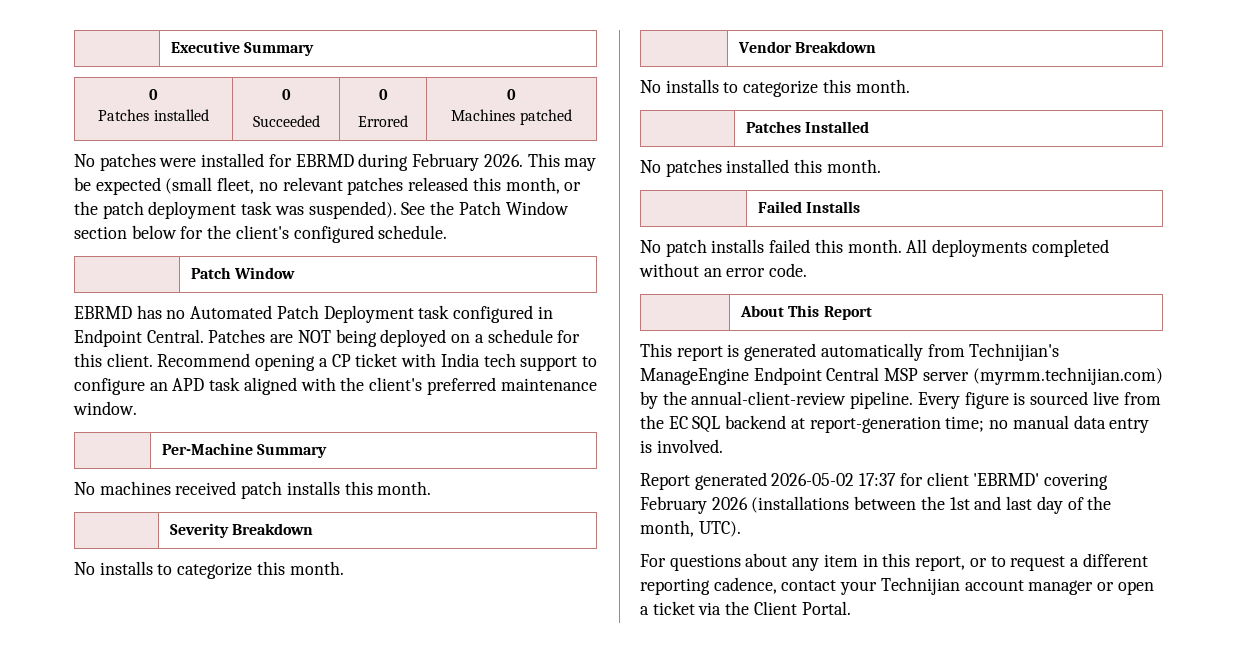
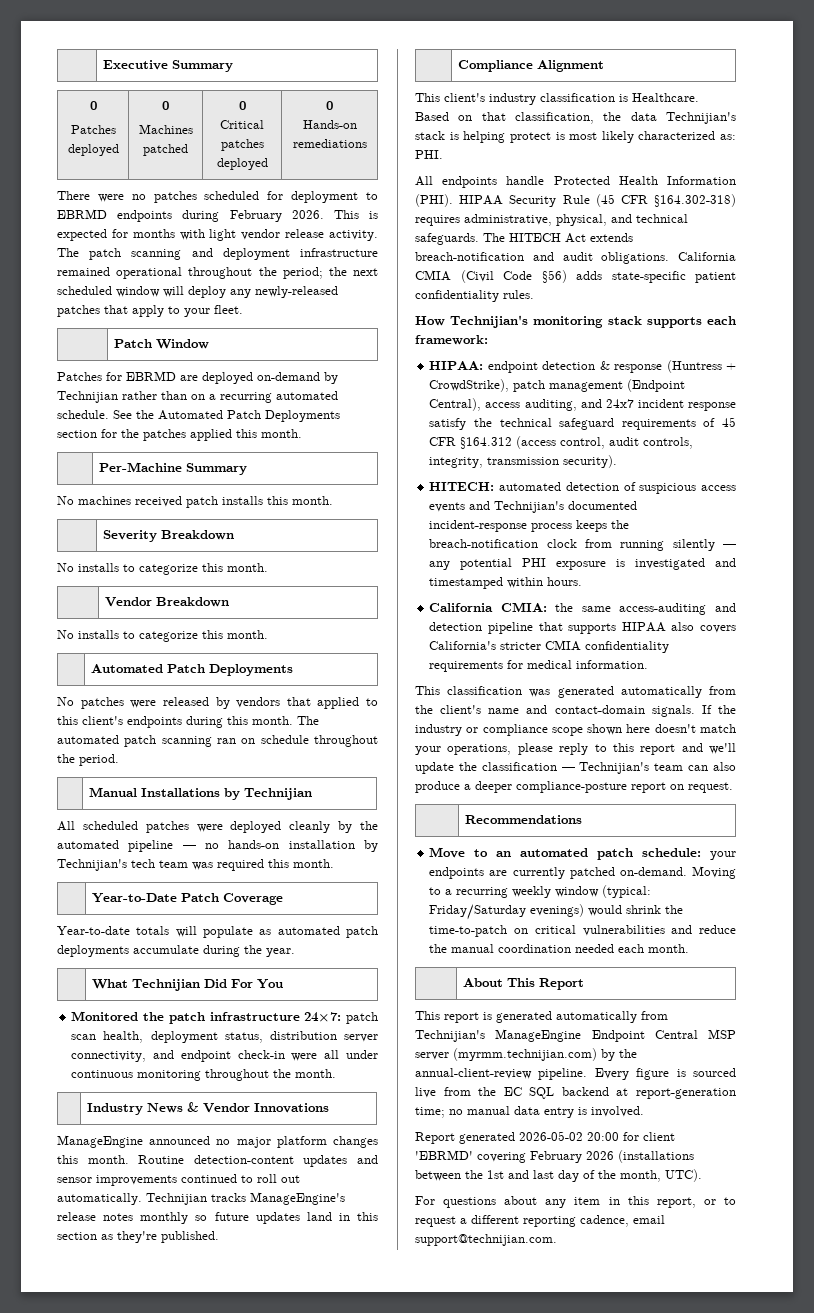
  | Executive Summary
  0
- Patches installed | 0
- Succeeded | 0
- Errored | 0
- Machines patched
- No patches were installed for EBRMD during February 2026. This may be expected (small fleet, no relevant patches released this month, or the patch deployment task was suspended). See the Patch Window section below for the client's configured schedule.
+ Patches deployed | 0
+ Machines patched | 0
+ Critical patches deployed | 0
+ Hands-on remediations
+ There were no patches scheduled for deployment to EBRMD endpoints during February 2026. This is expected for months with light vendor release activity. The patch scanning and deployment infrastructure remained operational throughout the period; the next scheduled window will deploy any newly-released patches that apply to your fleet.
  | Patch Window
- EBRMD has no Automated Patch Deployment task configured in Endpoint Central. Patches are NOT being deployed on a schedule for this client. Recommend opening a CP ticket with India tech support to configure an APD task aligned with the client's preferred maintenance window.
+ Patches for EBRMD are deployed on-demand by Technijian rather than on a recurring automated schedule. See the Automated Patch Deployments section for the patches applied this month.
- | Patches Installed
- No patches installed this month.
- | Failed Installs
- No patch installs failed this month. All deployments completed without an error code.
+ | Automated Patch Deployments
+ No patches were released by vendors that applied to this client's endpoints during this month. The automated patch scanning ran on schedule throughout the period.
+ | Manual Installations by Technijian
+ All scheduled patches were deployed cleanly by the automated pipeline — no hands-on installation by Technijian's tech team was required this month.
+ | Year-to-Date Patch Coverage
+ Year-to-date totals will populate as automated patch deployments accumulate during the year.
+ | What Technijian Did For You
+ Monitored the patch infrastructure 24×7: patch scan health, deployment status, distribution server connectivity, and endpoint check-in were all under continuous monitoring throughout the month.
+ | Industry News & Vendor Innovations
+ ManageEngine announced no major platform changes this month. Routine detection-content updates and sensor improvements continued to roll out automatically. Technijian tracks ManageEngine's release notes monthly so future updates land in this section as they're published.
+ | Compliance Alignment
+ This client's industry classification is Healthcare. Based on that classification, the data Technijian's stack is helping protect is most likely characterized as: PHI.
+ All endpoints handle Protected Health Information (PHI). HIPAA Security Rule (45 CFR §164.302-318) requires administrative, physical, and technical safeguards. The HITECH Act extends breach-notification and audit obligations. California CMIA (Civil Code §56) adds state-specific patient confidentiality rules.
+ How Technijian's monitoring stack supports each framework:
+ HIPAA: endpoint detection & response (Huntress + CrowdStrike), patch management (Endpoint Central), access auditing, and 24x7 incident response satisfy the technical safeguard requirements of 45 CFR §164.312 (access control, audit controls, integrity, transmission security).
+ HITECH: automated detection of suspicious access events and Technijian's documented incident-response process keeps the breach-notification clock from running silently — any potential PHI exposure is investigated and timestamped within hours.
+ California CMIA: the same access-auditing and detection pipeline that supports HIPAA also covers California's stricter CMIA confidentiality requirements for medical information.
+ This classification was generated automatically from the client's name and contact-domain signals. If the industry or compliance scope shown here doesn't match your operations, please reply to this report and we'll update the classification — Technijian's team can also produce a deeper compliance-posture report on request.
+ | Recommendations
+ Move to an automated patch schedule: your endpoints are currently patched on-demand. Moving to a recurring weekly window (typical: Friday/Saturday evenings) would shrink the time-to-patch on critical vulnerabilities and reduce the manual coordination needed each month.
- Report generated 2026-05-02 17:37 for client 'EBRMD' covering February 2026 (installations between the 1st and last day of the month, UTC).
+ Report generated 2026-05-02 20:00 for client 'EBRMD' covering February 2026 (installations between the 1st and last day of the month, UTC).
- For questions about any item in this report, or to request a different reporting cadence, contact your Technijian account manager or open a ticket via the Client Portal.
+ For questions about any item in this report, or to request a different reporting cadence, email support@technijian.com.

